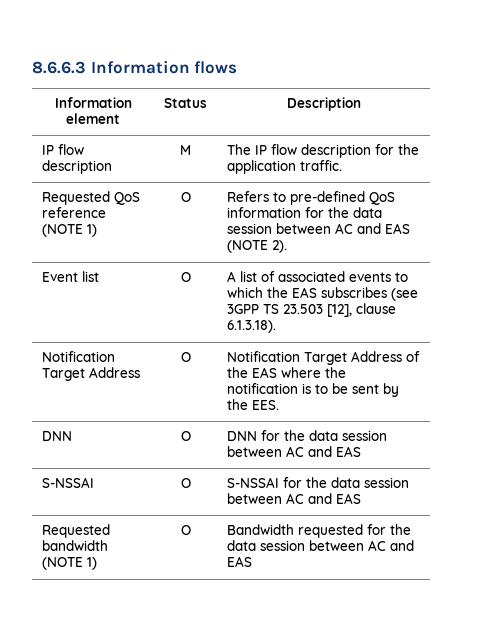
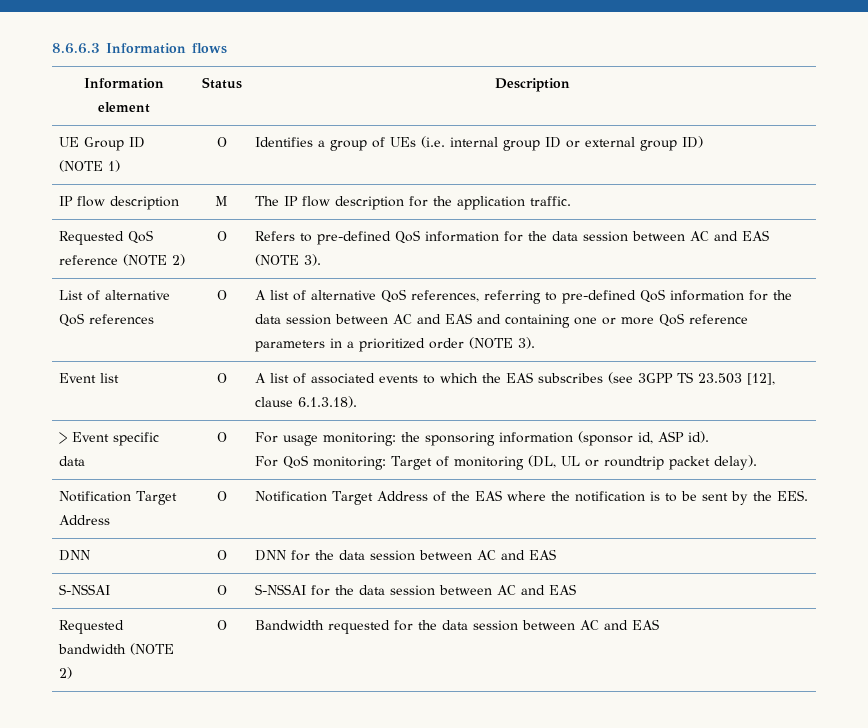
+ UE Group ID (NOTE 1) | O | Identifies a group of UEs (i.e. internal group ID or external group ID)
- Requested QoS reference (NOTE 1) | O | Refers to pre-defined QoS information for the data session between AC and EAS (NOTE 2).
+ Requested QoS reference (NOTE 2) | O | Refers to pre-defined QoS information for the data session between AC and EAS (NOTE 3).
+ List of alternative QoS references | O | A list of alternative QoS references, referring to pre-defined QoS information for the data session between AC and EAS and containing one or more QoS reference parameters in a prioritized order (NOTE 3).
+ > Event specific data | O | For usage monitoring: the sponsoring information (sponsor id, ASP id).
+ For QoS monitoring: Target of monitoring (DL, UL or roundtrip packet delay).
- Requested bandwidth (NOTE 1) | O | Bandwidth requested for the data session between AC and EAS
+ Requested bandwidth (NOTE 2) | O | Bandwidth requested for the data session between AC and EAS

